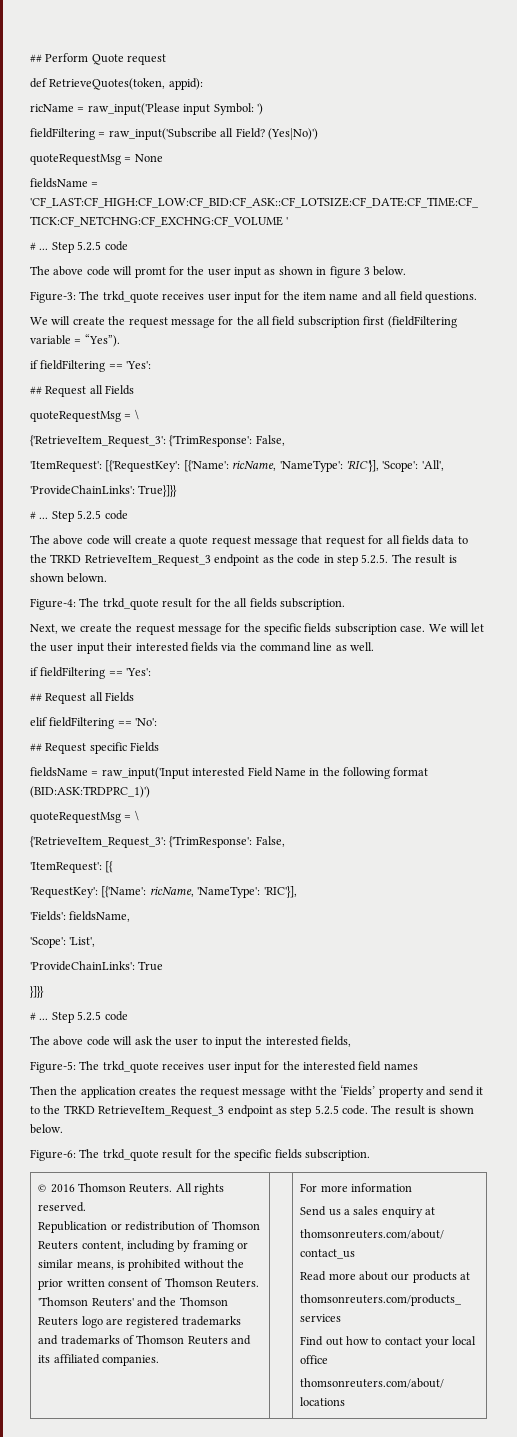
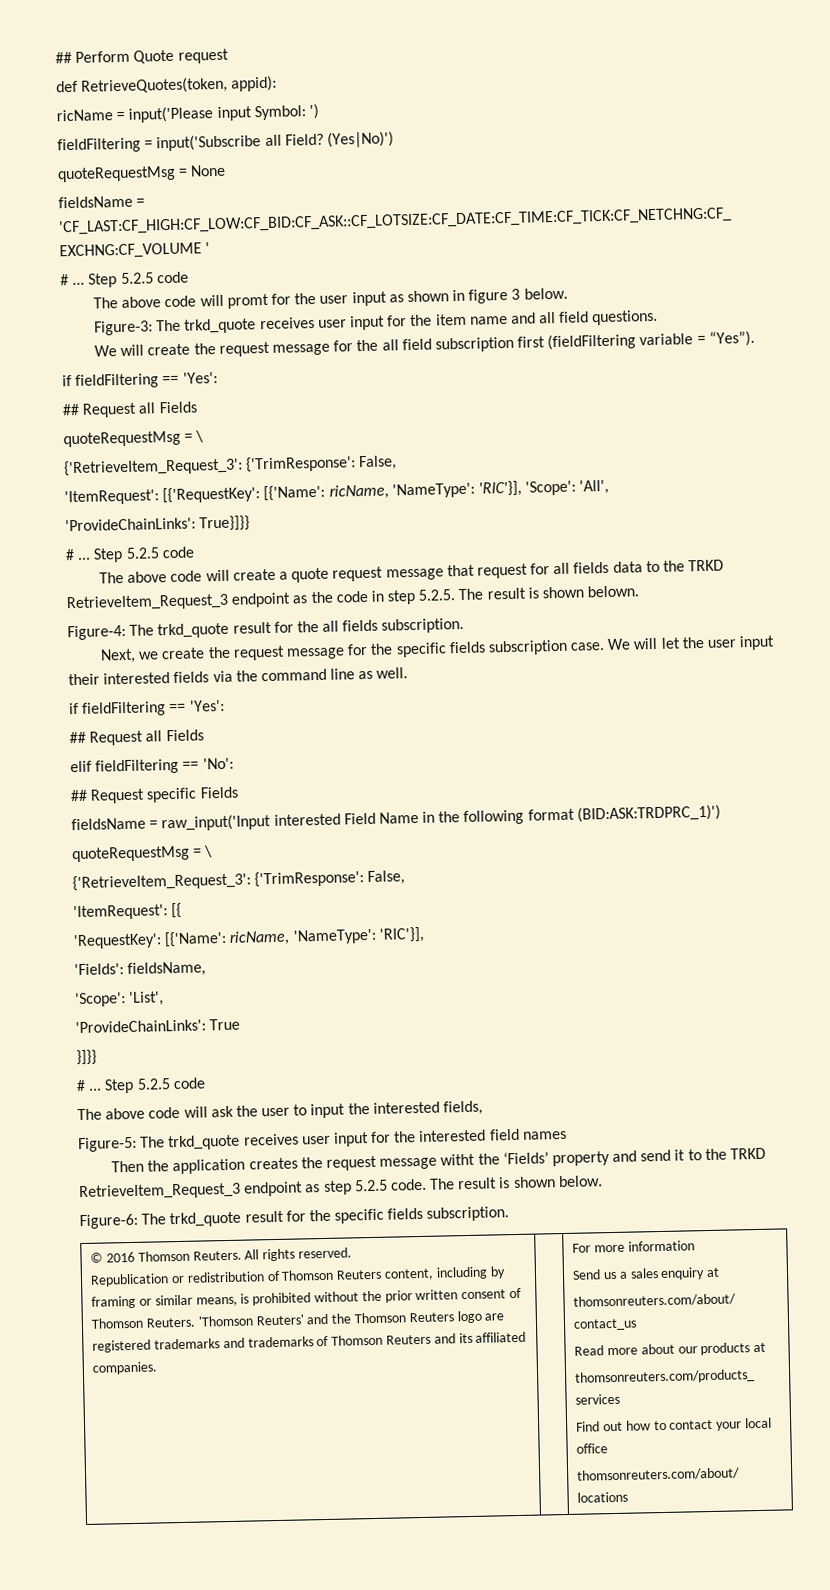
- ricName = raw_input('Please input Symbol: ')
+ ricName = input('Please input Symbol: ')
- fieldFiltering = raw_input('Subscribe all Field?
+ fieldFiltering = input('Subscribe all Field?

